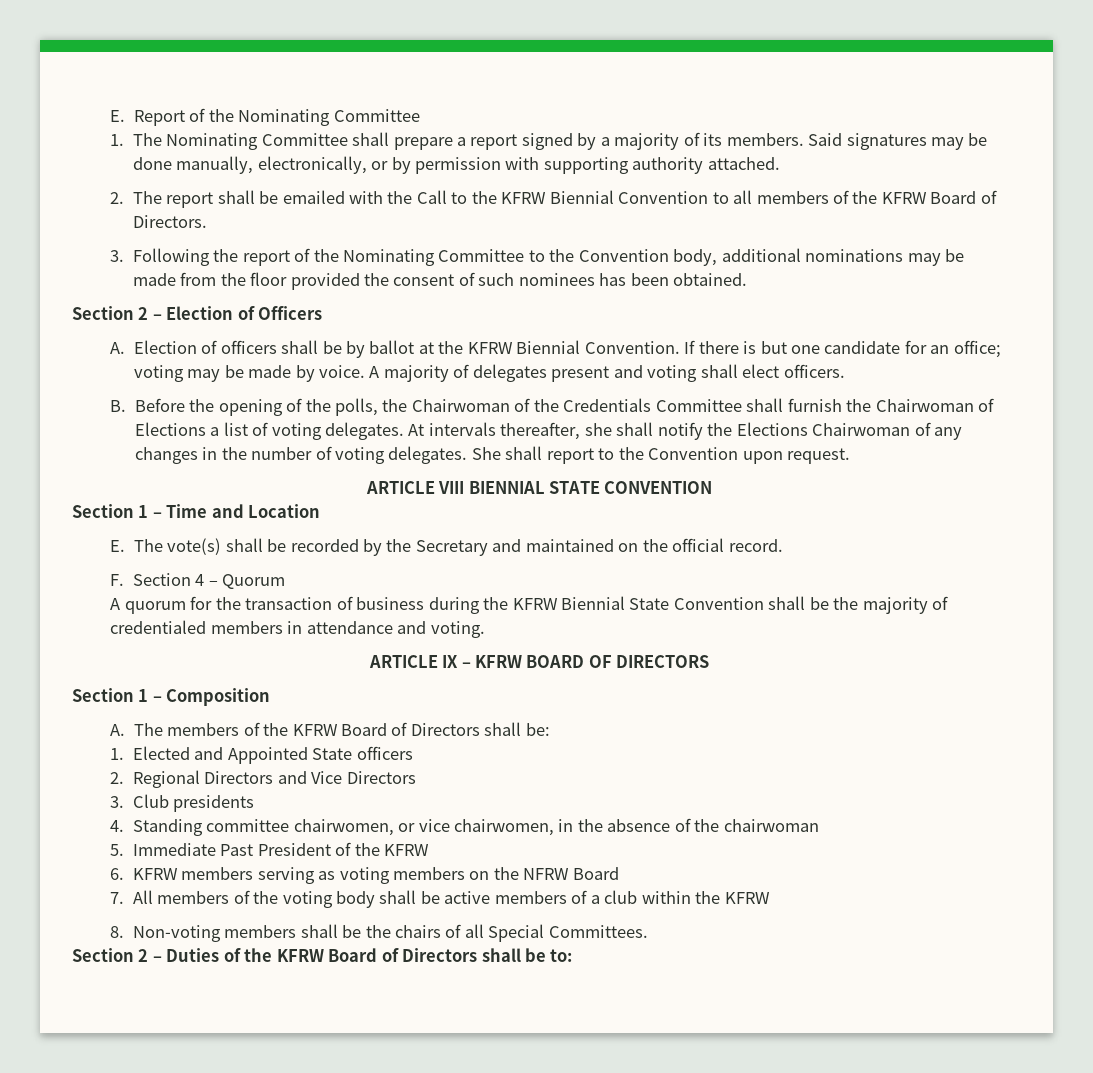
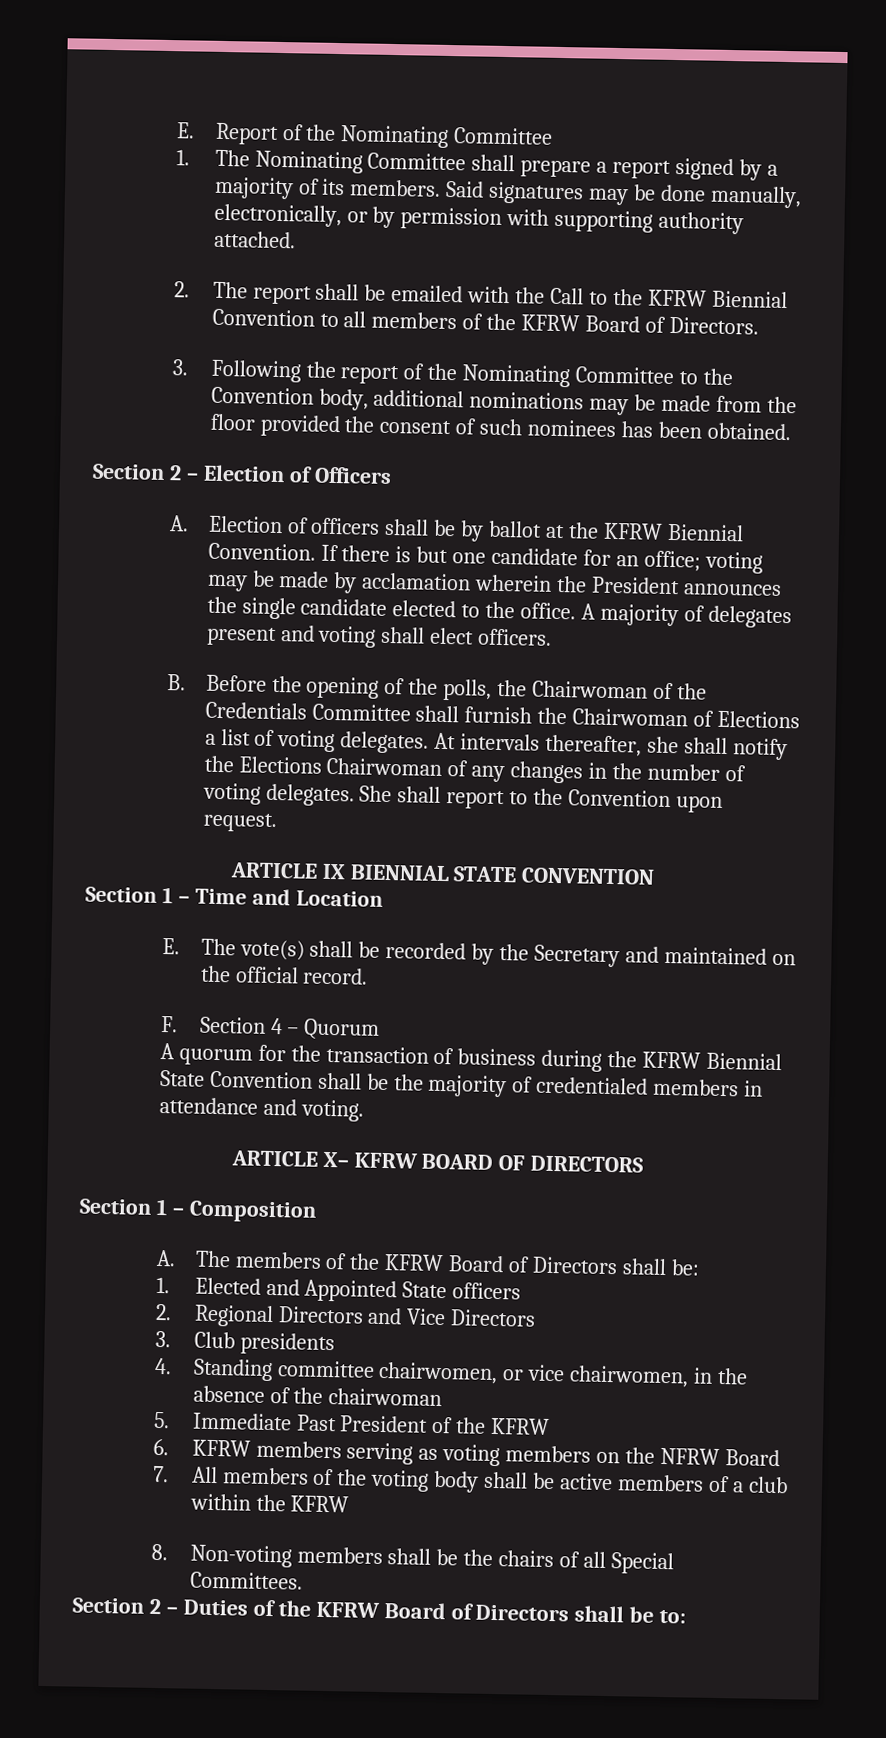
- If there is but one candidate for an office; voting may be made by voice.
+ If there is but one candidate for an office; voting may be made by acclamation wherein the President announces the single candidate elected to the office.
- ARTICLE VIII BIENNIAL STATE CONVENTION
+ ARTICLE IX BIENNIAL STATE CONVENTION
- ARTICLE IX – KFRW BOARD OF DIRECTORS
+ ARTICLE X– KFRW BOARD OF DIRECTORS

